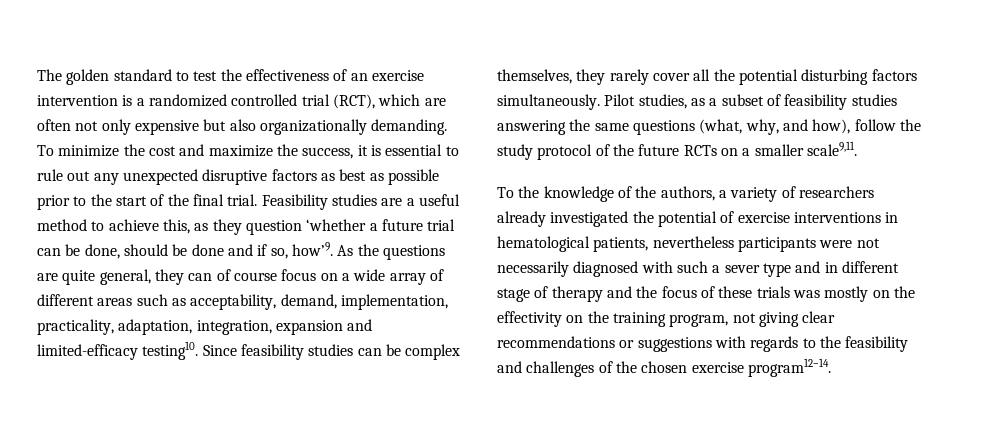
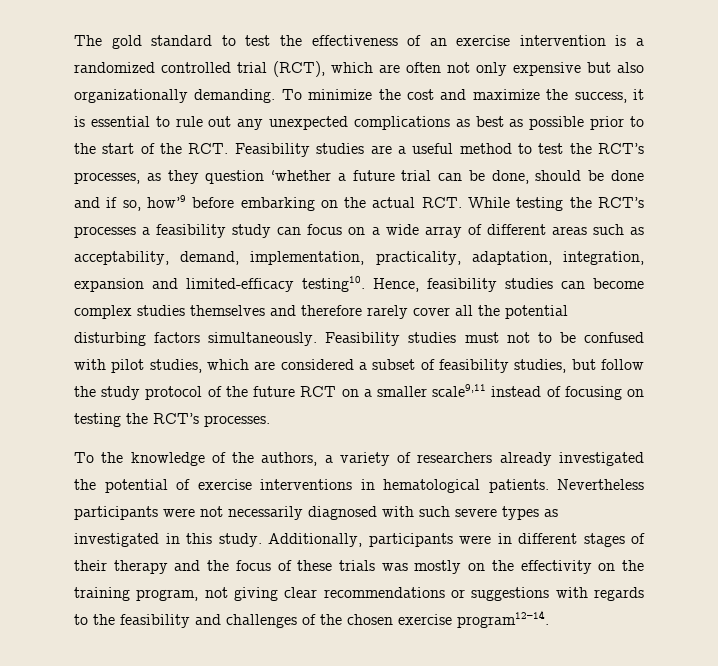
- The golden standard to test the effectiveness of an exercise intervention is a randomized controlled trial (RCT), which are often not only expensive but also organizationally demanding.
+ The gold standard to test the effectiveness of an exercise intervention is a randomized controlled trial (RCT), which are often not only expensive but also organizationally demanding.
- To minimize the cost and maximize the success, it is essential to rule out any unexpected disruptive factors as best as possible prior to the start of the final trial. Feasibility studies are a useful method to achieve this, as they question ‘whether a future trial can be done, should be done and if so, how’9. As the questions are quite general, they can of course focus on a wide array of different areas such as acceptability, demand, implementation, practicality, adaptation, integration, expansion and limited-efficacy testing10.
+ To minimize the cost and maximize the success, it is essential to rule out any unexpected complications as best as possible prior to the start of the RCT. Feasibility studies are a useful method to test the RCT’s processes, as they question ‘whether a future trial can be done, should be done and if so, how’9 before embarking on the actual RCT. While testing the RCT’s processes a feasibility study can focus on a wide array of different areas such as acceptability, demand, implementation, practicality, adaptation, integration, expansion and limited-efficacy testing10.
- Since feasibility studies can be complex themselves, they rarely cover all the potential disturbing factors simultaneously.
+ Hence, feasibility studies can become complex studies themselves and therefore rarely cover all the potential disturbing factors simultaneously.
- Pilot studies, as a subset of feasibility studies answering the same questions (what, why, and how), follow the study protocol of the future RCTs on a smaller scale9,11.
+ Feasibility studies must not to be confused with pilot studies, which are considered a subset of feasibility studies, but follow the study protocol of the future RCT on a smaller scale9,11 instead of focusing on testing the RCT’s processes.
- To the knowledge of the authors, a variety of researchers already investigated the potential of exercise interventions in hematological patients, nevertheless participants were not necessarily diagnosed with such a sever type and in different stage of therapy and the focus of these trials was mostly on the effectivity on the training program, not giving clear recommendations or suggestions with regards to the feasibility and challenges of the chosen exercise program12–14.
+ To the knowledge of the authors, a variety of researchers already investigated the potential of exercise interventions in hematological patients. Nevertheless participants were not necessarily diagnosed with such severe types as investigated in this study. Additionally, participants were in different stages of their therapy and the focus of these trials was mostly on the effectivity on the training program, not giving clear recommendations or suggestions with regards to the feasibility and challenges of the chosen exercise program12–14.

